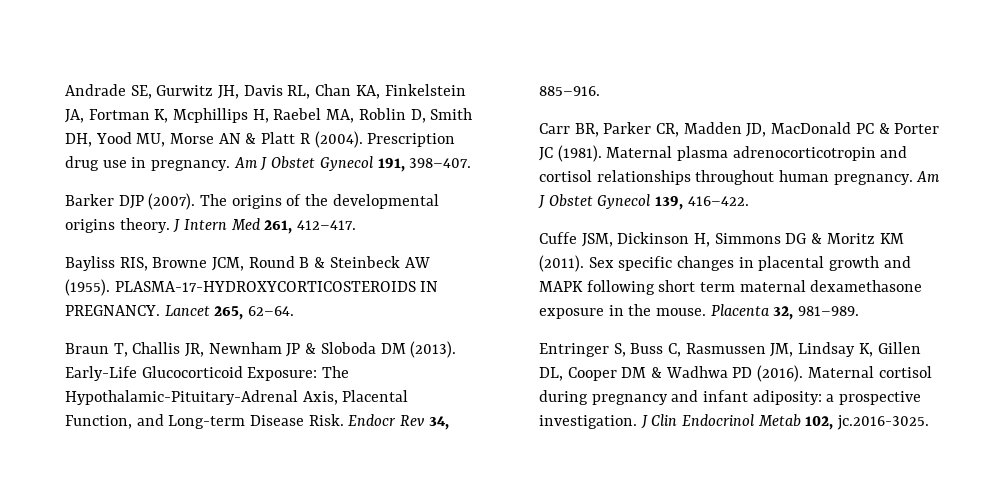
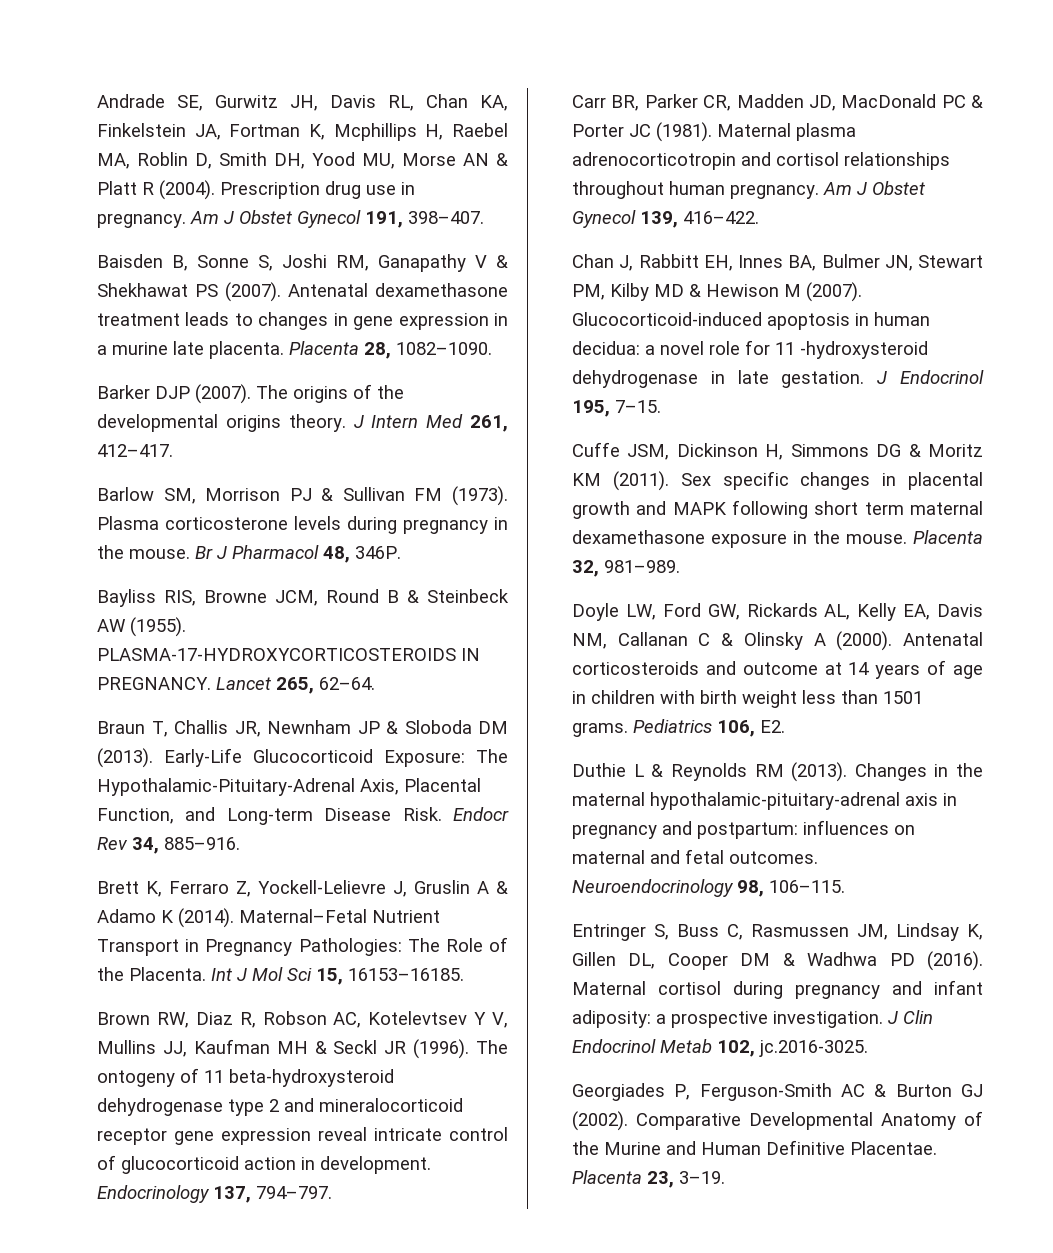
+ Baisden B, Sonne S, Joshi RM, Ganapathy V & Shekhawat PS (2007). Antenatal dexamethasone treatment leads to changes in gene expression in a murine late placenta. Placenta 28, 1082–1090.
+ Barlow SM, Morrison PJ & Sullivan FM (1973). Plasma corticosterone levels during pregnancy in the mouse. Br J Pharmacol 48, 346P.
+ Brett K, Ferraro Z, Yockell-Lelievre J, Gruslin A & Adamo K (2014). Maternal–Fetal Nutrient Transport in Pregnancy Pathologies: The Role of the Placenta. Int J Mol Sci 15, 16153–16185.
+ Brown RW, Diaz R, Robson AC, Kotelevtsev Y V, Mullins JJ, Kaufman MH & Seckl JR (1996). The ontogeny of 11 beta-hydroxysteroid dehydrogenase type 2 and mineralocorticoid receptor gene expression reveal intricate control of glucocorticoid action in development. Endocrinology 137, 794–797.
+ Chan J, Rabbitt EH, Innes BA, Bulmer JN, Stewart PM, Kilby MD & Hewison M (2007). Glucocorticoid-induced apoptosis in human decidua: a novel role for 11 -hydroxysteroid dehydrogenase in late gestation. J Endocrinol 195, 7–15.
+ Doyle LW, Ford GW, Rickards AL, Kelly EA, Davis NM, Callanan C & Olinsky A (2000). Antenatal corticosteroids and outcome at 14 years of age in children with birth weight less than 1501 grams. Pediatrics 106, E2.
+ Duthie L & Reynolds RM (2013). Changes in the maternal hypothalamic-pituitary-adrenal axis in pregnancy and postpartum: influences on maternal and fetal outcomes. Neuroendocrinology 98, 106–115.
+ Georgiades P, Ferguson-Smith AC & Burton GJ (2002). Comparative Developmental Anatomy of the Murine and Human Definitive Placentae. Placenta 23, 3–19.

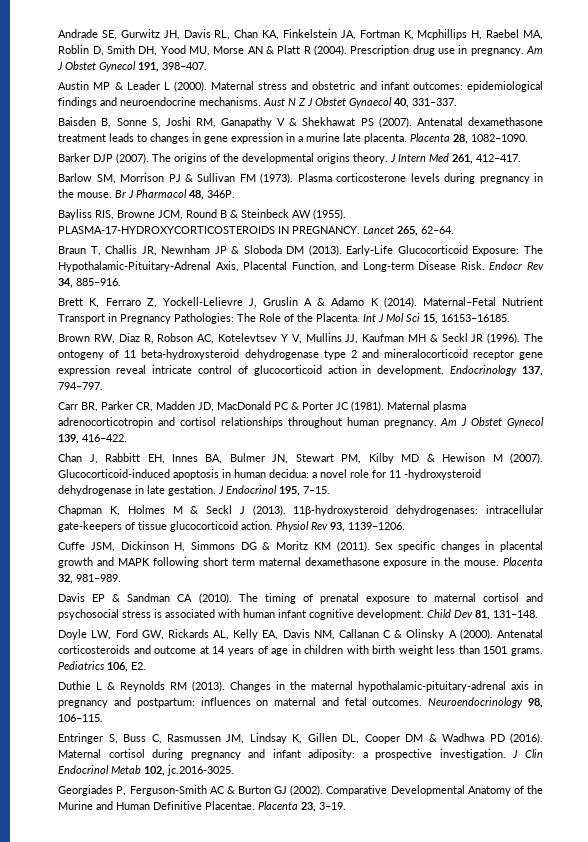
+ Austin MP & Leader L (2000). Maternal stress and obstetric and infant outcomes: epidemiological findings and neuroendocrine mechanisms. Aust N Z J Obstet Gynaecol 40, 331–337.
+ Chapman K, Holmes M & Seckl J (2013). 11β-hydroxysteroid dehydrogenases: intracellular gate-keepers of tissue glucocorticoid action. Physiol Rev 93, 1139–1206.
+ Davis EP & Sandman CA (2010). The timing of prenatal exposure to maternal cortisol and psychosocial stress is associated with human infant cognitive development. Child Dev 81, 131–148.

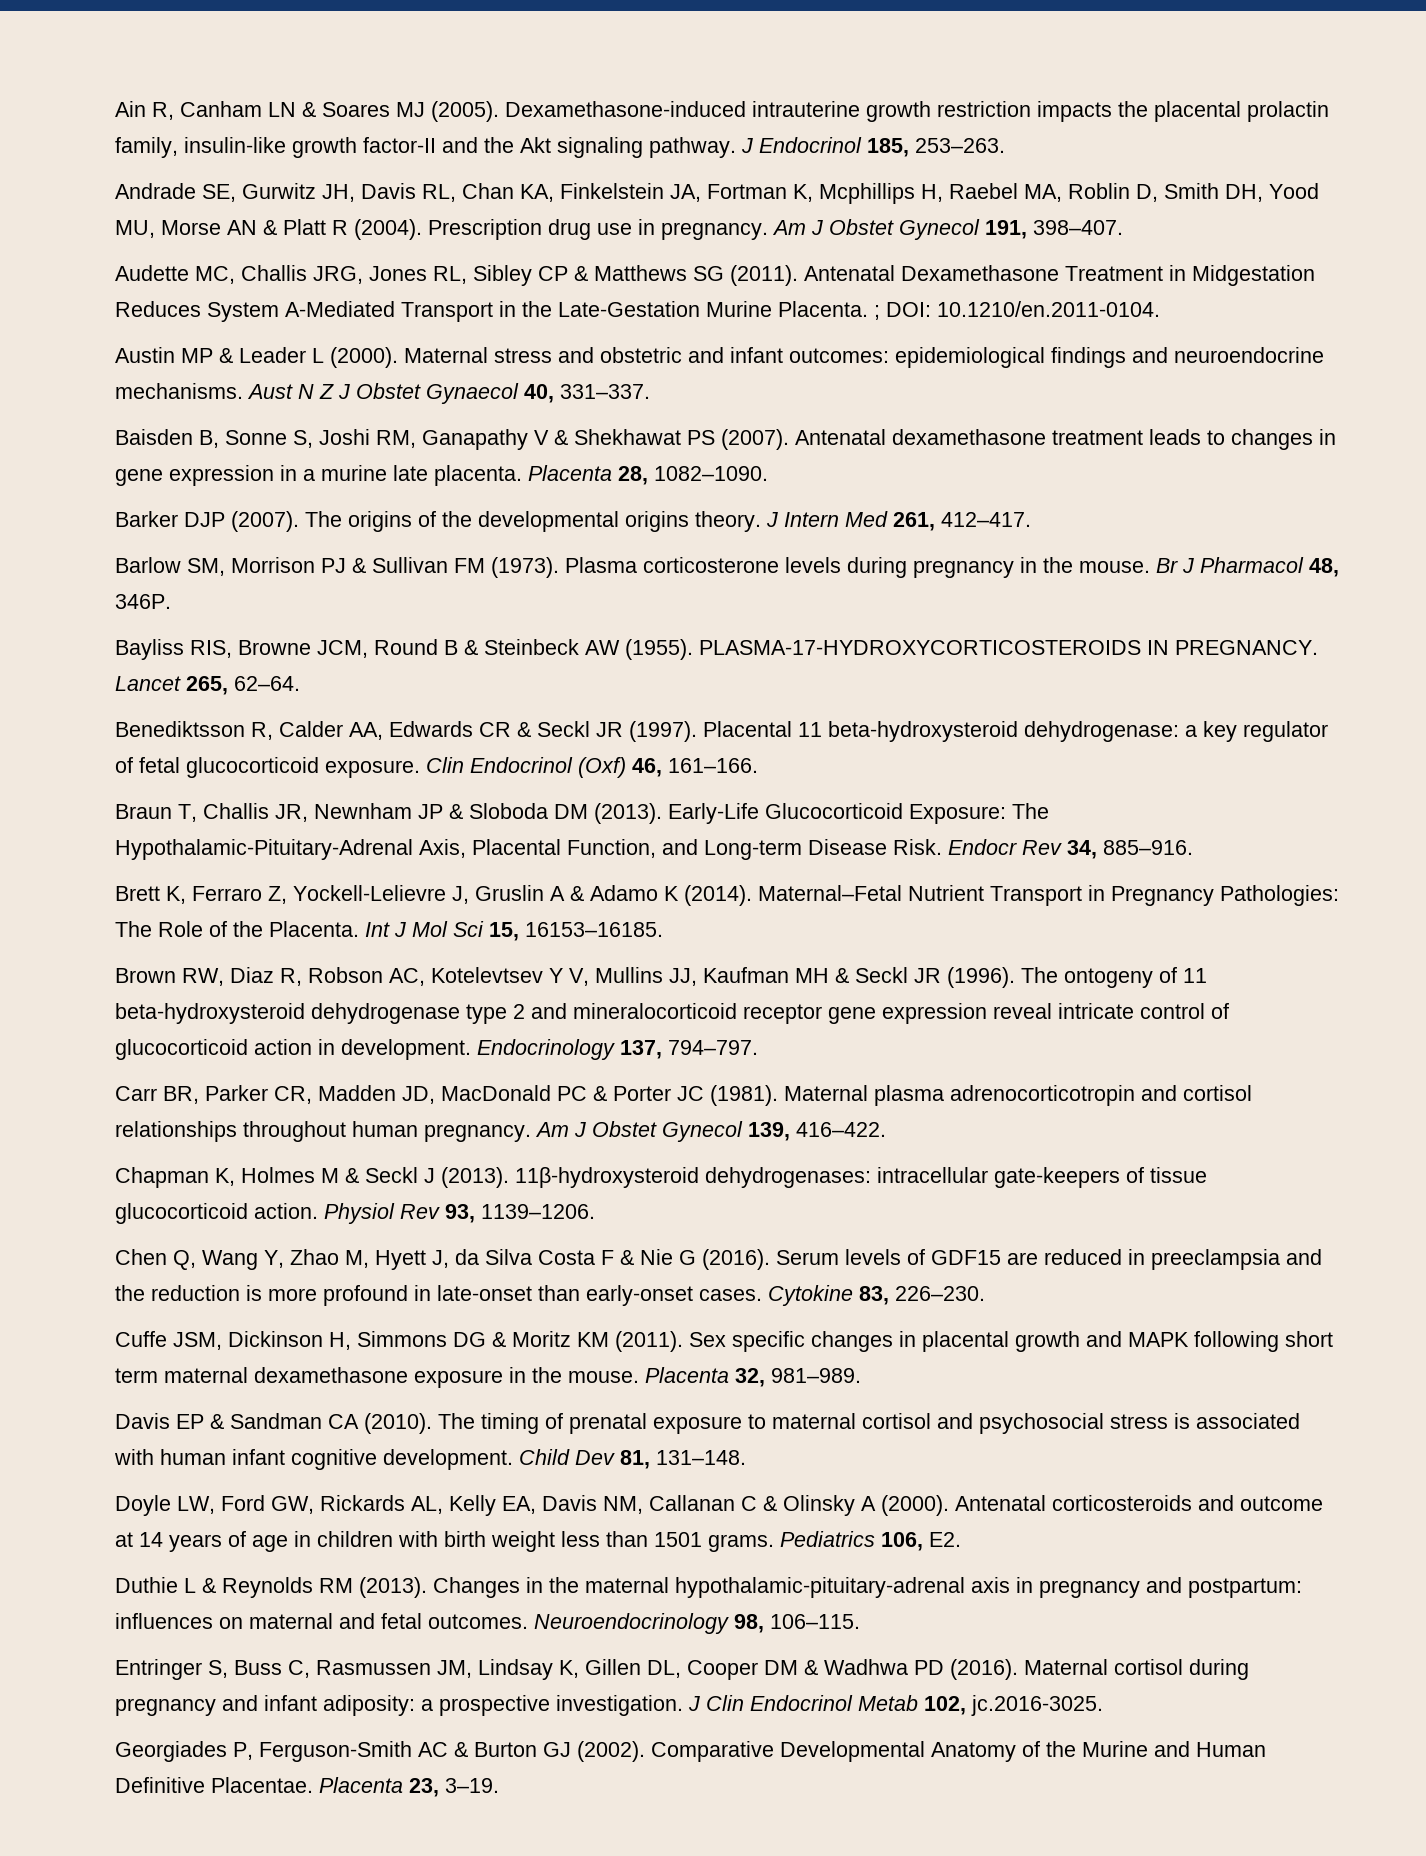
+ Ain R, Canham LN & Soares MJ (2005). Dexamethasone-induced intrauterine growth restriction impacts the placental prolactin family, insulin-like growth factor-II and the Akt signaling pathway. J Endocrinol 185, 253–263.
+ Audette MC, Challis JRG, Jones RL, Sibley CP & Matthews SG (2011). Antenatal Dexamethasone Treatment in Midgestation Reduces System A-Mediated Transport in the Late-Gestation Murine Placenta. ; DOI: 10.1210/en.2011-0104.
+ Benediktsson R, Calder AA, Edwards CR & Seckl JR (1997). Placental 11 beta-hydroxysteroid dehydrogenase: a key regulator of fetal glucocorticoid exposure. Clin Endocrinol (Oxf) 46, 161–166.
- Chan J, Rabbitt EH, Innes BA, Bulmer JN, Stewart PM, Kilby MD & Hewison M (2007). Glucocorticoid-induced apoptosis in human decidua: a novel role for 11 -hydroxysteroid dehydrogenase in late gestation. J Endocrinol 195, 7–15.
+ Chen Q, Wang Y, Zhao M, Hyett J, da Silva Costa F & Nie G (2016). Serum levels of GDF15 are reduced in preeclampsia and the reduction is more profound in late-onset than early-onset cases. Cytokine 83, 226–230.

